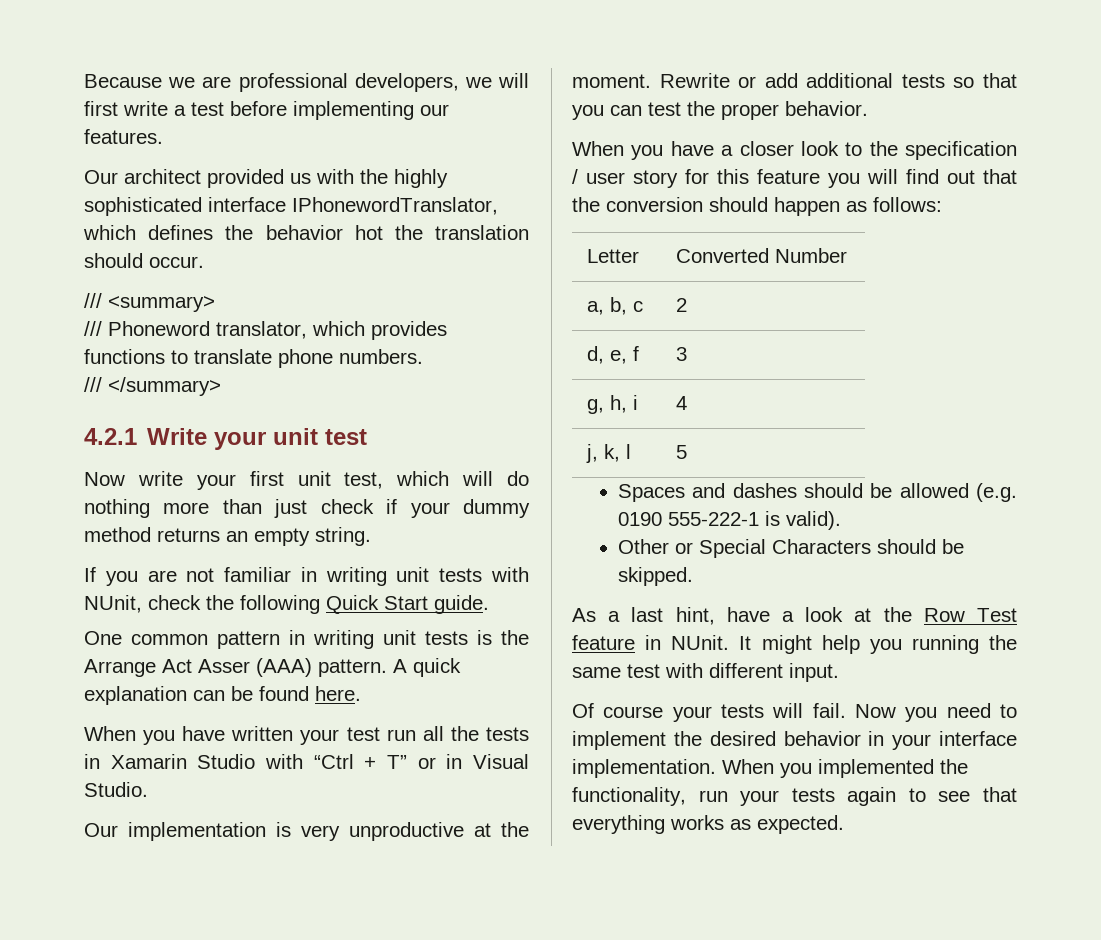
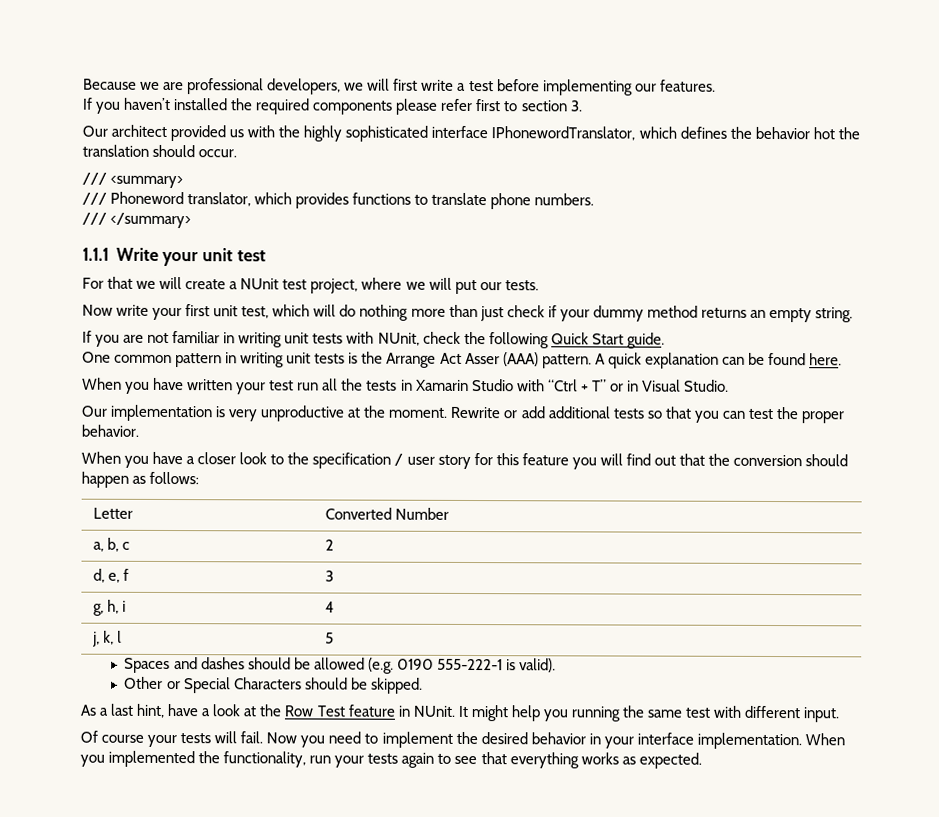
+ If you haven’t installed the required components please refer first to section 3.
- 4.2.1 Write your unit test
+ 1.1.1 Write your unit test
+ For that we will create a NUnit test project, where we will put our tests.

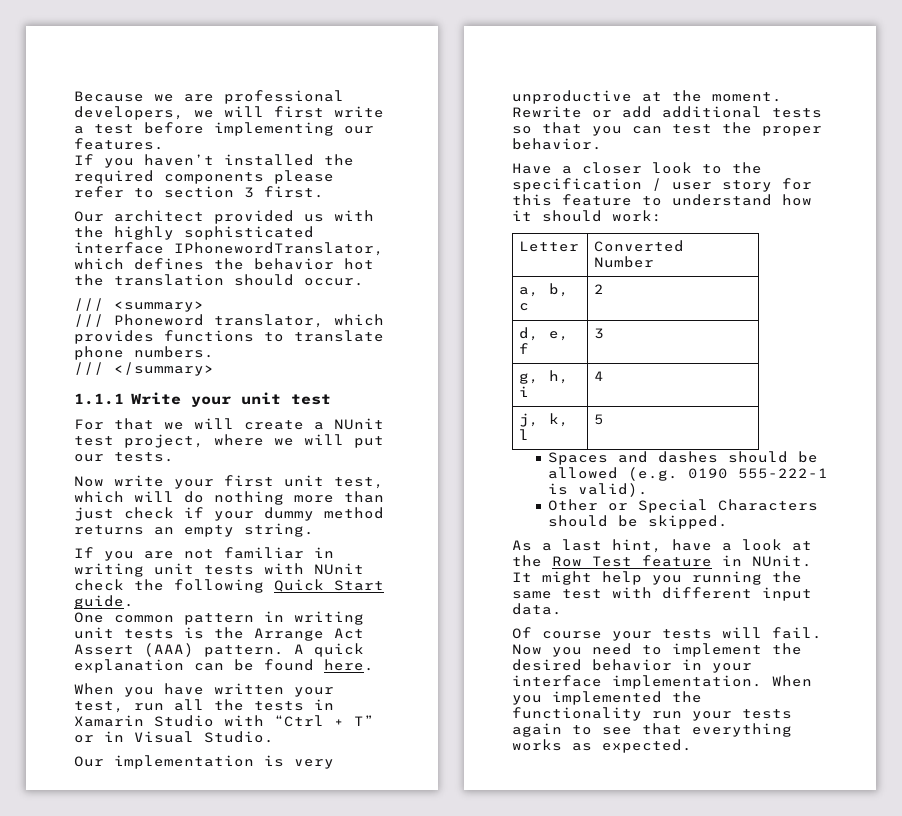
- If you haven’t installed the required components please refer first to section 3.
+ If you haven’t installed the required components please refer to section 3 first.
- If you are not familiar in writing unit tests with NUnit, check the following Quick Start guide.
+ If you are not familiar in writing unit tests with NUnit check the following Quick Start guide.
- One common pattern in writing unit tests is the Arrange Act Asser (AAA) pattern.
+ One common pattern in writing unit tests is the Arrange Act Assert (AAA) pattern.
- When you have written your test run all the tests in Xamarin Studio with “Ctrl + T” or in Visual Studio.
+ When you have written your test, run all the tests in Xamarin Studio with “Ctrl + T” or in Visual Studio.
- When you have a closer look to the specification / user story for this feature you will find out that the conversion should happen as follows:
+ Have a closer look to the specification / user story for this feature to understand how it should work:
- It might help you running the same test with different input.
+ It might help you running the same test with different input data.
- When you implemented the functionality, run your tests again to see that everything works as expected.
+ When you implemented the functionality run your tests again to see that everything works as expected.

